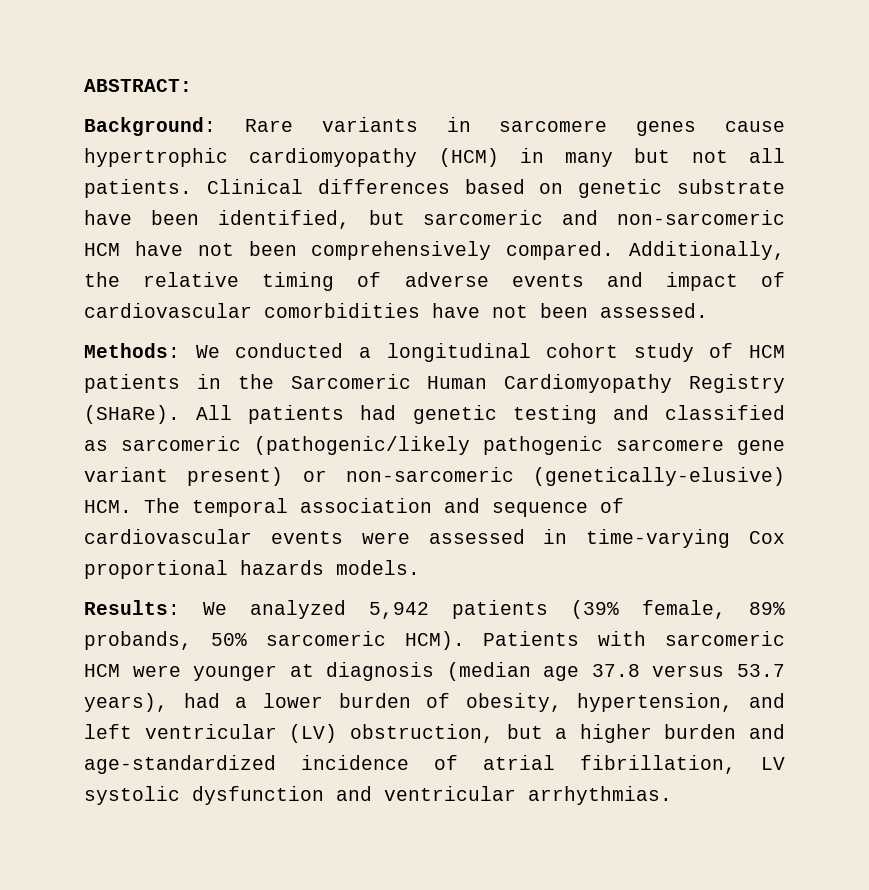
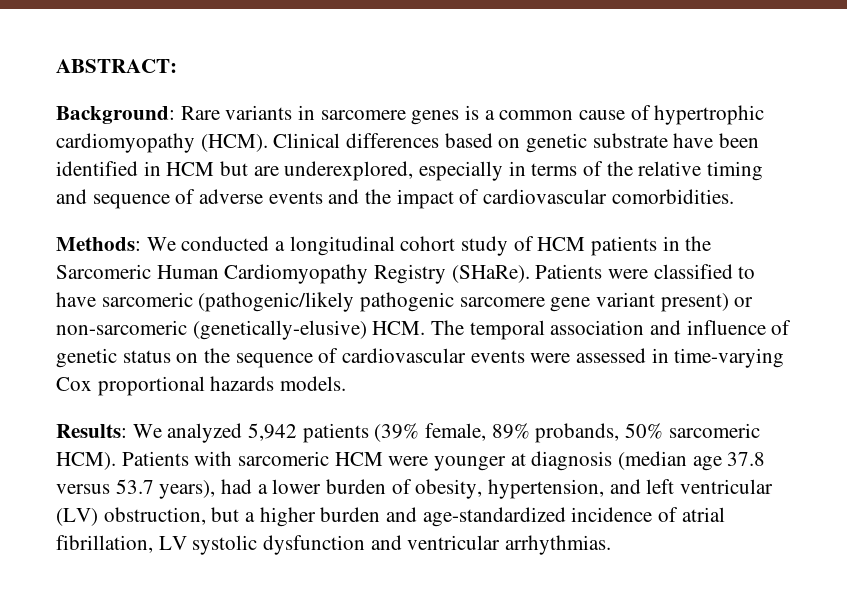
- Background: Rare variants in sarcomere genes cause hypertrophic cardiomyopathy (HCM) in many but not all patients.
+ Background: Rare variants in sarcomere genes is a common cause of hypertrophic cardiomyopathy (HCM).
- Clinical differences based on genetic substrate have been identified, but sarcomeric and non-sarcomeric HCM have not been comprehensively compared. Additionally, the relative timing of adverse events and impact of cardiovascular comorbidities have not been assessed.
+ Clinical differences based on genetic substrate have been identified in HCM but are underexplored, especially in terms of the relative timing and sequence of adverse events and the impact of cardiovascular comorbidities.
- All patients had genetic testing and classified as sarcomeric (pathogenic/likely pathogenic sarcomere gene variant present) or non-sarcomeric (genetically-elusive) HCM. The temporal association and sequence of cardiovascular events were assessed in time-varying Cox proportional hazards models.
+ Patients were classified to have sarcomeric (pathogenic/likely pathogenic sarcomere gene variant present) or non-sarcomeric (genetically-elusive) HCM. The temporal association and influence of genetic status on the sequence of cardiovascular events were assessed in time-varying Cox proportional hazards models.

